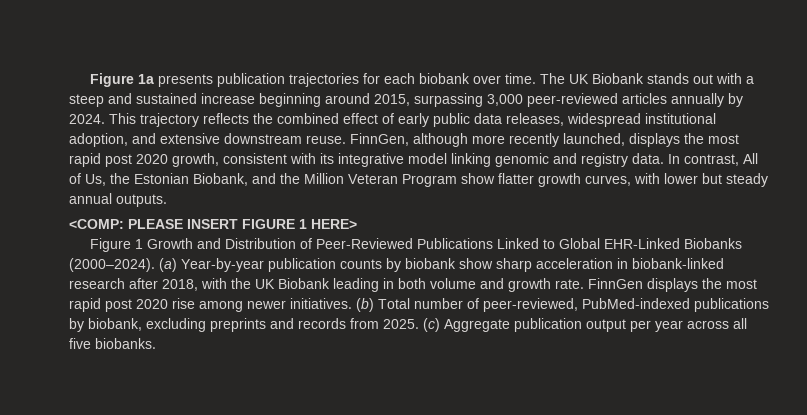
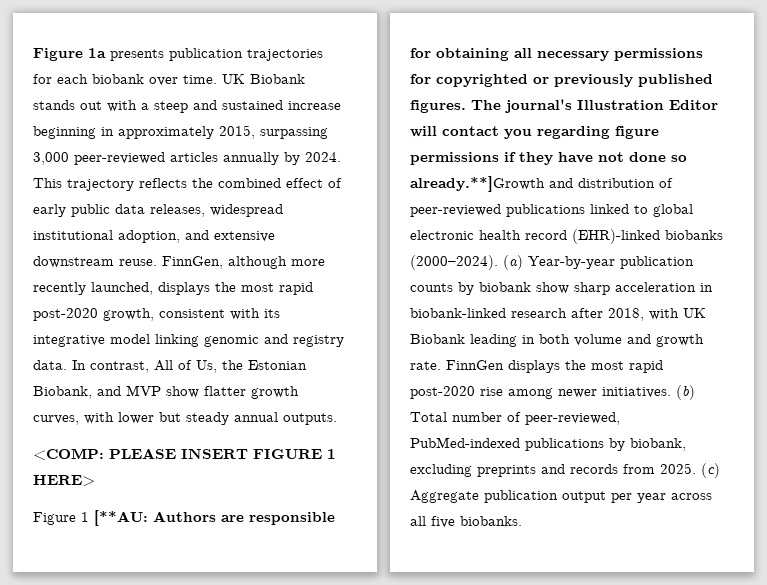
- The UK Biobank stands out with a steep and sustained increase beginning around 2015, surpassing 3,000 peer-reviewed articles annually by 2024.
+ UK Biobank stands out with a steep and sustained increase beginning in approximately 2015, surpassing 3,000 peer-reviewed articles annually by 2024.
- FinnGen, although more recently launched, displays the most rapid post 2020 growth, consistent with its integrative model linking genomic and registry data.
+ FinnGen, although more recently launched, displays the most rapid post-2020 growth, consistent with its integrative model linking genomic and registry data.
- In contrast, All of Us, the Estonian Biobank, and the Million Veteran Program show flatter growth curves, with lower but steady annual outputs.
+ In contrast, All of Us, the Estonian Biobank, and MVP show flatter growth curves, with lower but steady annual outputs.
- Figure 1 Growth and Distribution of Peer-Reviewed Publications Linked to Global EHR-Linked Biobanks (2000–2024).
+ Figure 1 [**AU: Authors are responsible for obtaining all necessary permissions for copyrighted or previously published figures. The journal's Illustration Editor will contact you regarding figure permissions if they have not done so already.**]Growth and distribution of peer-reviewed publications linked to global electronic health record (EHR)-linked biobanks (2000–2024).
- (a) Year-by-year publication counts by biobank show sharp acceleration in biobank-linked research after 2018, with the UK Biobank leading in both volume and growth rate.
+ (a) Year-by-year publication counts by biobank show sharp acceleration in biobank-linked research after 2018, with UK Biobank leading in both volume and growth rate.
- FinnGen displays the most rapid post 2020 rise among newer initiatives.
+ FinnGen displays the most rapid post-2020 rise among newer initiatives.

